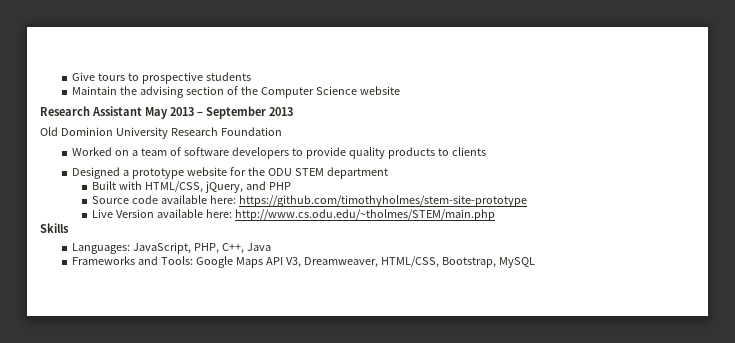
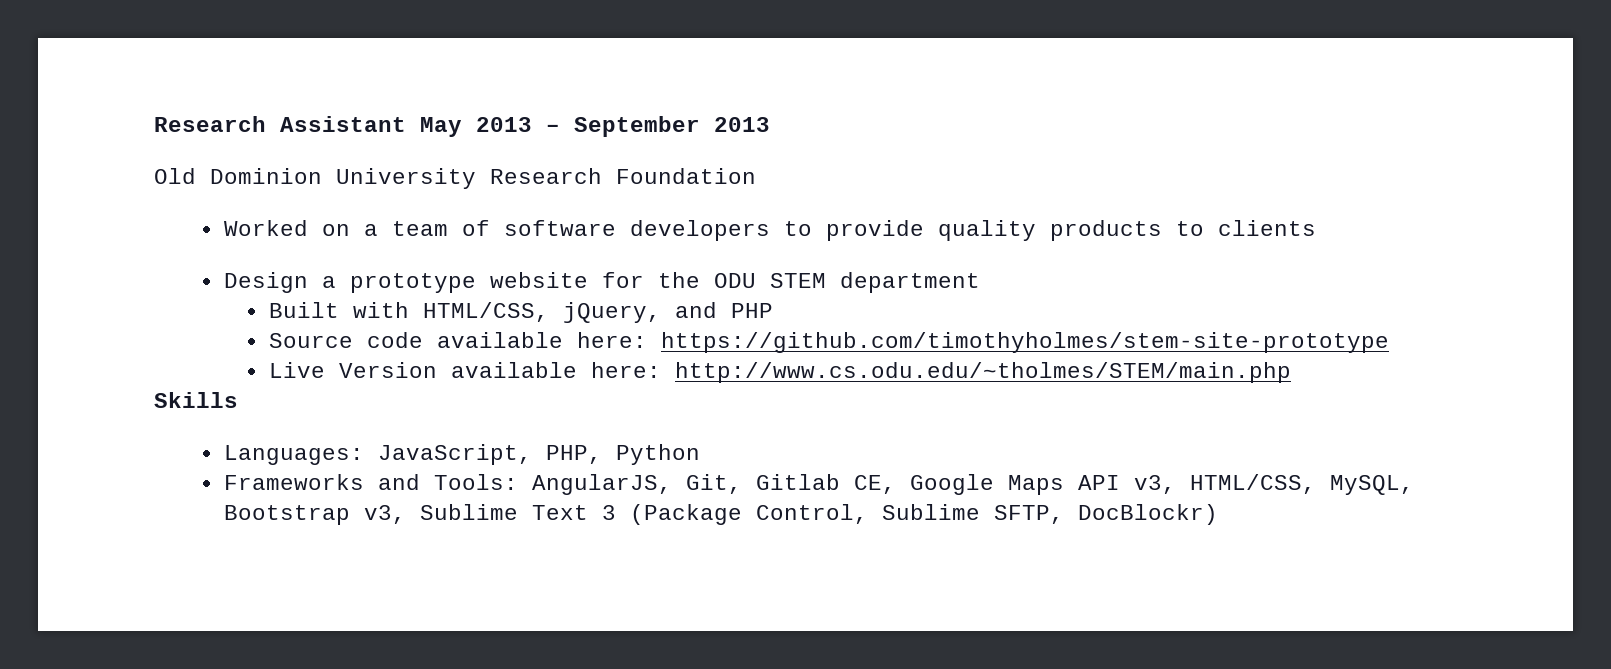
- Give tours to prospective students
- Maintain the advising section of the Computer Science website
- Designed a prototype website for the ODU STEM department
+ Design a prototype website for the ODU STEM department
- Languages: JavaScript, PHP, C++, Java
+ Languages: JavaScript, PHP, Python
- Frameworks and Tools: Google Maps API V3, Dreamweaver, HTML/CSS, Bootstrap, MySQL
+ Frameworks and Tools: AngularJS, Git, Gitlab CE, Google Maps API v3, HTML/CSS, MySQL, Bootstrap v3, Sublime Text 3 (Package Control, Sublime SFTP, DocBlockr)

